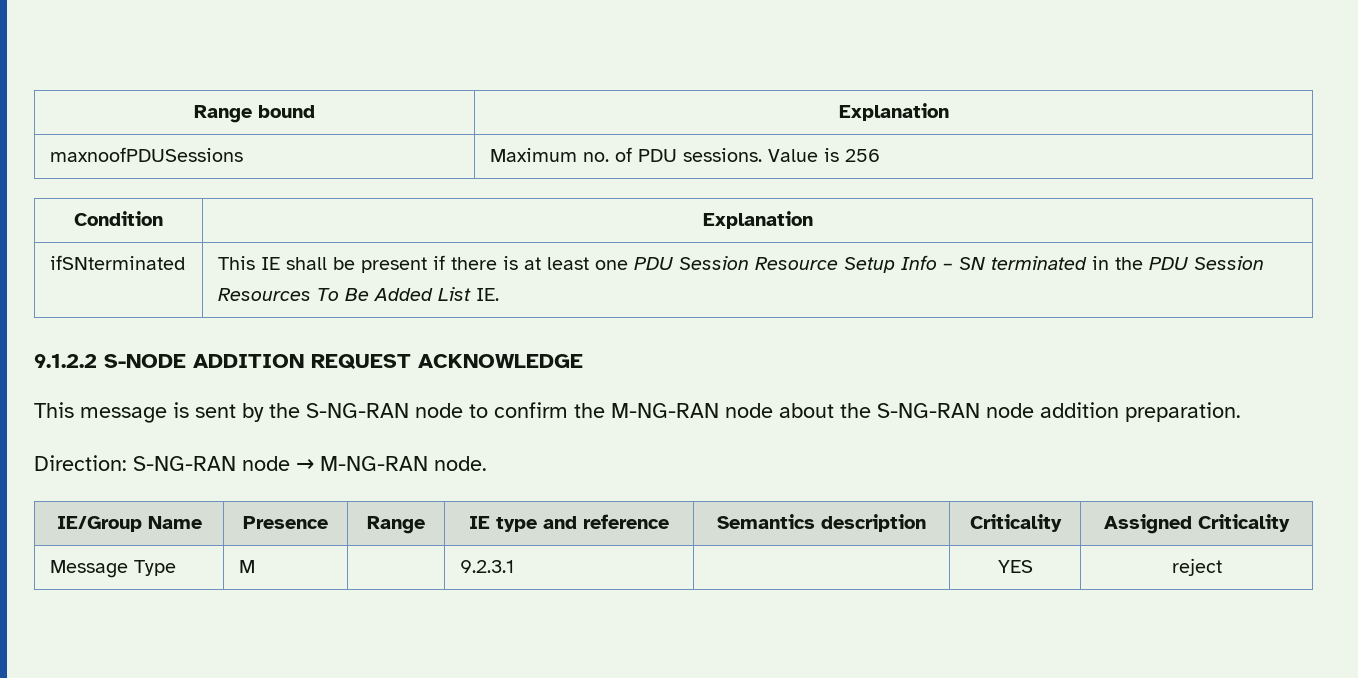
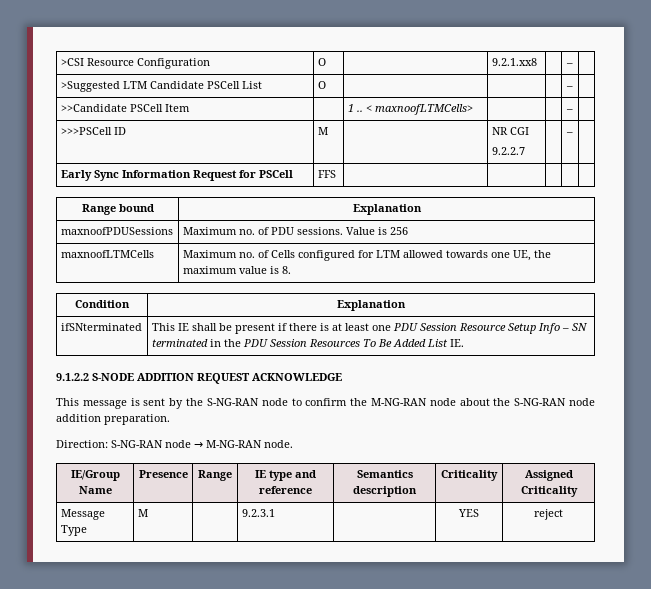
+ >CSI Resource Configuration | O | | 9.2.1.xx8 | | – |
+ >Suggested LTM Candidate PSCell List | O | | | | – |
+ >>Candidate PSCell Item | | 1 .. < maxnoofLTMCells> | | | – |
+ >>>PSCell ID | M | | NR CGI
+ 9.2.2.7 | | – |
+ Early Sync Information Request for PSCell | FFS | | | | |
+ maxnoofLTMCells | Maximum no. of Cells configured for LTM allowed towards one UE, the maximum value is 8.

